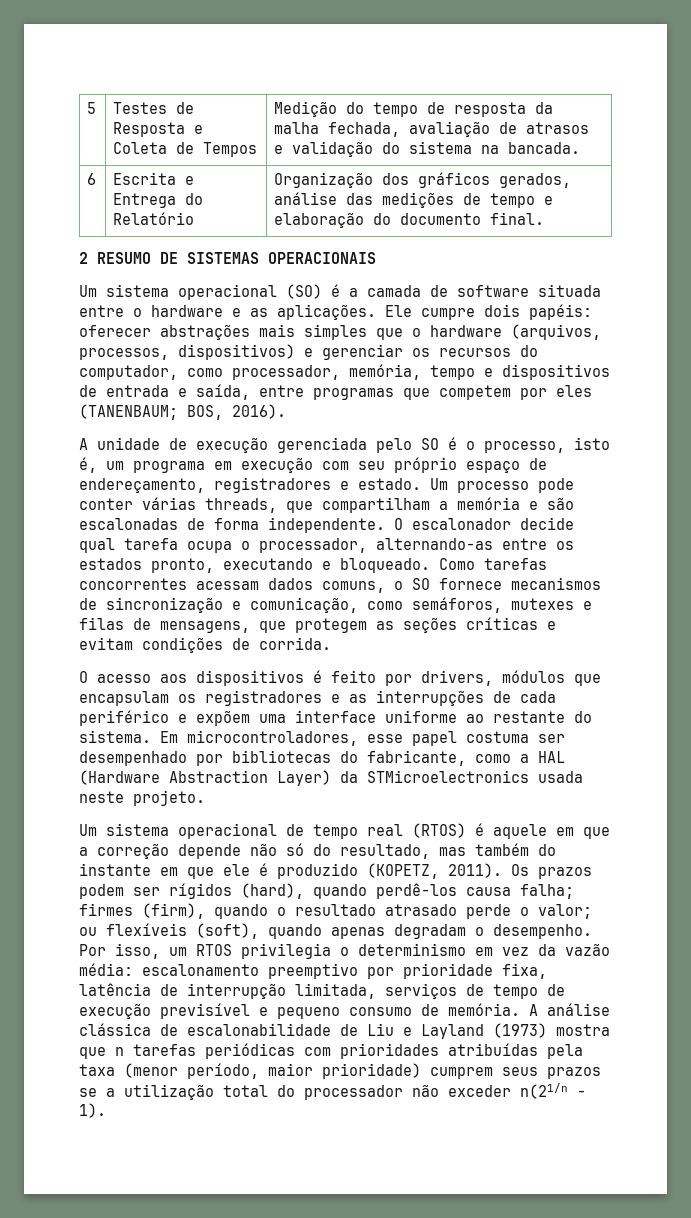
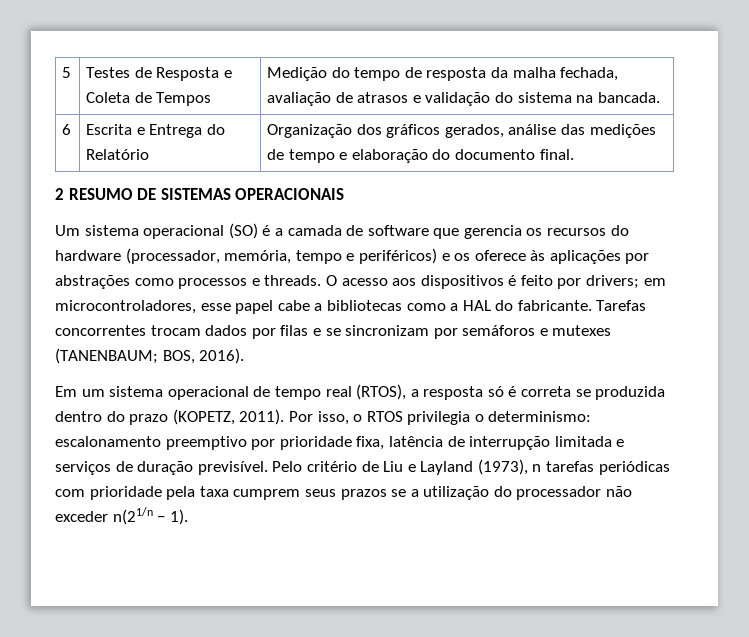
- Um sistema operacional (SO) é a camada de software situada entre o hardware e as aplicações. Ele cumpre dois papéis: oferecer abstrações mais simples que o hardware (arquivos, processos, dispositivos) e gerenciar os recursos do computador, como processador, memória, tempo e dispositivos de entrada e saída, entre programas que competem por eles (TANENBAUM; BOS, 2016).
- A unidade de execução gerenciada pelo SO é o processo, isto é, um programa em execução com seu próprio espaço de endereçamento, registradores e estado. Um processo pode conter várias threads, que compartilham a memória e são escalonadas de forma independente. O escalonador decide qual tarefa ocupa o processador, alternando-as entre os estados pronto, executando e bloqueado. Como tarefas concorrentes acessam dados comuns, o SO fornece mecanismos de sincronização e comunicação, como semáforos, mutexes e filas de mensagens, que protegem as seções críticas e evitam condições de corrida.
- O acesso aos dispositivos é feito por drivers, módulos que encapsulam os registradores e as interrupções de cada periférico e expõem uma interface uniforme ao restante do sistema. Em microcontroladores, esse papel costuma ser desempenhado por bibliotecas do fabricante, como a HAL (Hardware Abstraction Layer) da STMicroelectronics usada neste projeto.
- Um sistema operacional de tempo real (RTOS) é aquele em que a correção depende não só do resultado, mas também do instante em que ele é produzido (KOPETZ, 2011). Os prazos podem ser rígidos (hard), quando perdê-los causa falha; firmes (firm), quando o resultado atrasado perde o valor; ou flexíveis (soft), quando apenas degradam o desempenho.
+ Um sistema operacional (SO) é a camada de software que gerencia os recursos do hardware (processador, memória, tempo e periféricos) e os oferece às aplicações por abstrações como processos e threads. O acesso aos dispositivos é feito por drivers; em microcontroladores, esse papel cabe a bibliotecas como a HAL do fabricante. Tarefas concorrentes trocam dados por filas e se sincronizam por semáforos e mutexes (TANENBAUM; BOS, 2016).
+ Em um sistema operacional de tempo real (RTOS), a resposta só é correta se produzida dentro do prazo (KOPETZ, 2011).
- Por isso, um RTOS privilegia o determinismo em vez da vazão média: escalonamento preemptivo por prioridade fixa, latência de interrupção limitada, serviços de tempo de execução previsível e pequeno consumo de memória. A análise clássica de escalonabilidade de Liu e Layland (1973) mostra que n tarefas periódicas com prioridades atribuídas pela taxa (menor período, maior prioridade) cumprem seus prazos se a utilização total do processador não exceder n(21/n − 1).
+ Por isso, o RTOS privilegia o determinismo: escalonamento preemptivo por prioridade fixa, latência de interrupção limitada e serviços de duração previsível. Pelo critério de Liu e Layland (1973), n tarefas periódicas com prioridade pela taxa cumprem seus prazos se a utilização do processador não exceder n(21/n − 1).

